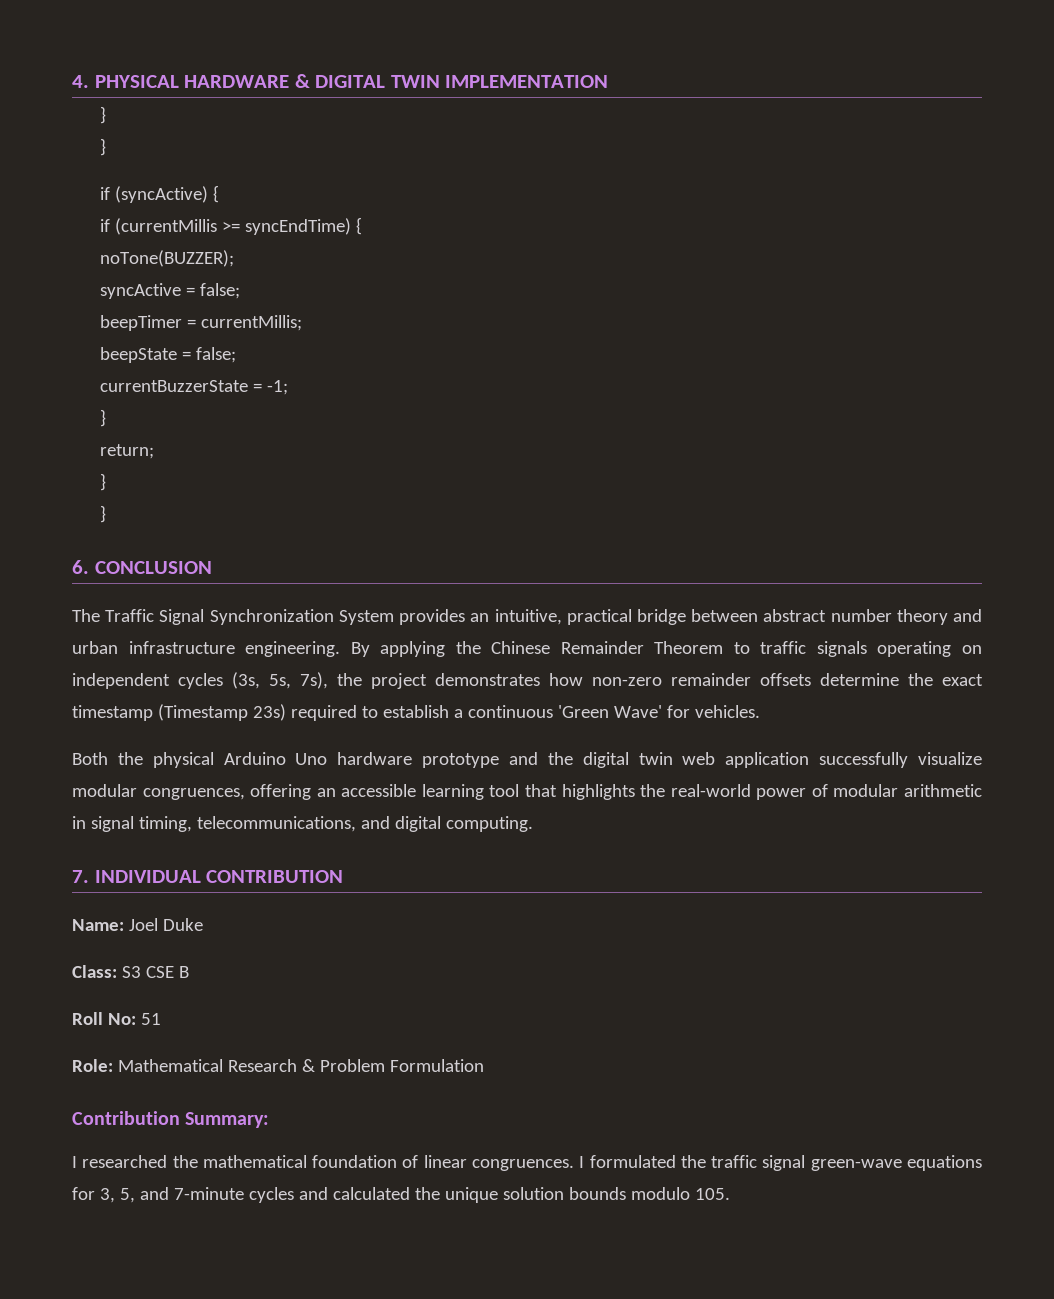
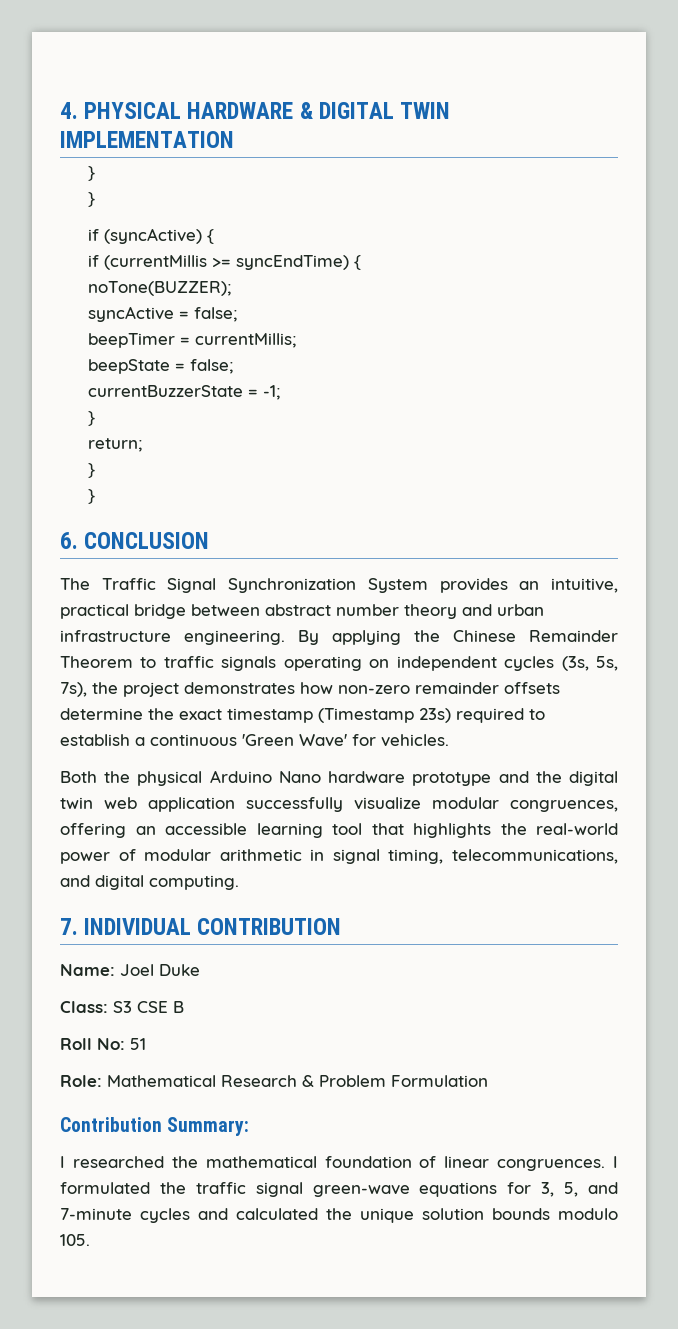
- Both the physical Arduino Uno hardware prototype and the digital twin web application successfully visualize modular congruences, offering an accessible learning tool that highlights the real-world power of modular arithmetic in signal timing, telecommunications, and digital computing.
+ Both the physical Arduino Nano hardware prototype and the digital twin web application successfully visualize modular congruences, offering an accessible learning tool that highlights the real-world power of modular arithmetic in signal timing, telecommunications, and digital computing.

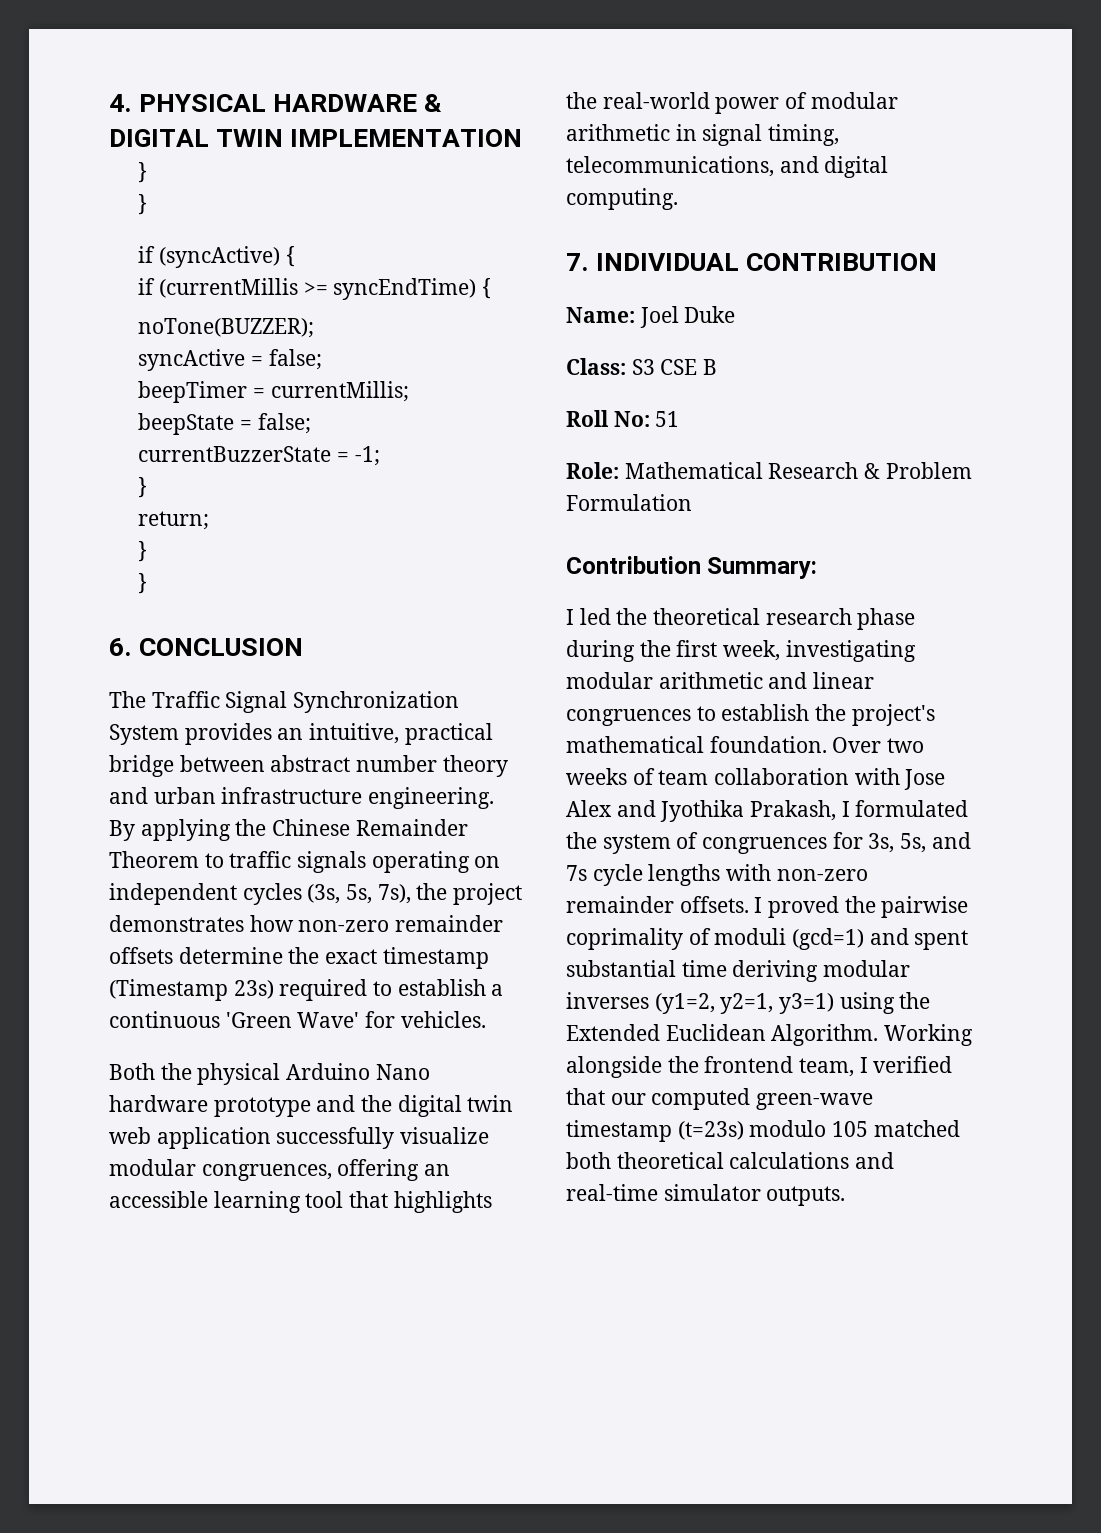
- I researched the mathematical foundation of linear congruences. I formulated the traffic signal green-wave equations for 3, 5, and 7-minute cycles and calculated the unique solution bounds modulo 105.
+ I led the theoretical research phase during the first week, investigating modular arithmetic and linear congruences to establish the project's mathematical foundation. Over two weeks of team collaboration with Jose Alex and Jyothika Prakash, I formulated the system of congruences for 3s, 5s, and 7s cycle lengths with non-zero remainder offsets. I proved the pairwise coprimality of moduli (gcd=1) and spent substantial time deriving modular inverses (y1=2, y2=1, y3=1) using the Extended Euclidean Algorithm. Working alongside the frontend team, I verified that our computed green-wave timestamp (t=23s) modulo 105 matched both theoretical calculations and real-time simulator outputs.

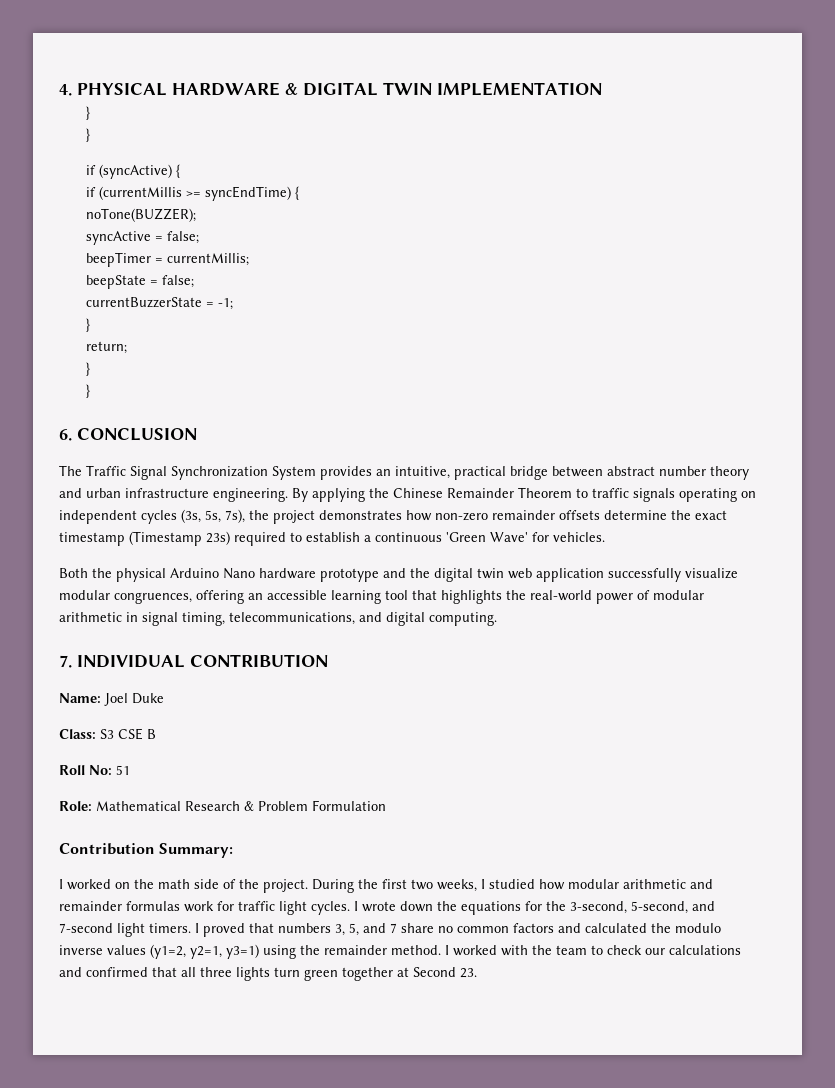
- I led the theoretical research phase during the first week, investigating modular arithmetic and linear congruences to establish the project's mathematical foundation. Over two weeks of team collaboration with Jose Alex and Jyothika Prakash, I formulated the system of congruences for 3s, 5s, and 7s cycle lengths with non-zero remainder offsets. I proved the pairwise coprimality of moduli (gcd=1) and spent substantial time deriving modular inverses (y1=2, y2=1, y3=1) using the Extended Euclidean Algorithm. Working alongside the frontend team, I verified that our computed green-wave timestamp (t=23s) modulo 105 matched both theoretical calculations and real-time simulator outputs.
+ I worked on the math side of the project. During the first two weeks, I studied how modular arithmetic and remainder formulas work for traffic light cycles. I wrote down the equations for the 3-second, 5-second, and 7-second light timers. I proved that numbers 3, 5, and 7 share no common factors and calculated the modulo inverse values (y1=2, y2=1, y3=1) using the remainder method. I worked with the team to check our calculations and confirmed that all three lights turn green together at Second 23.

